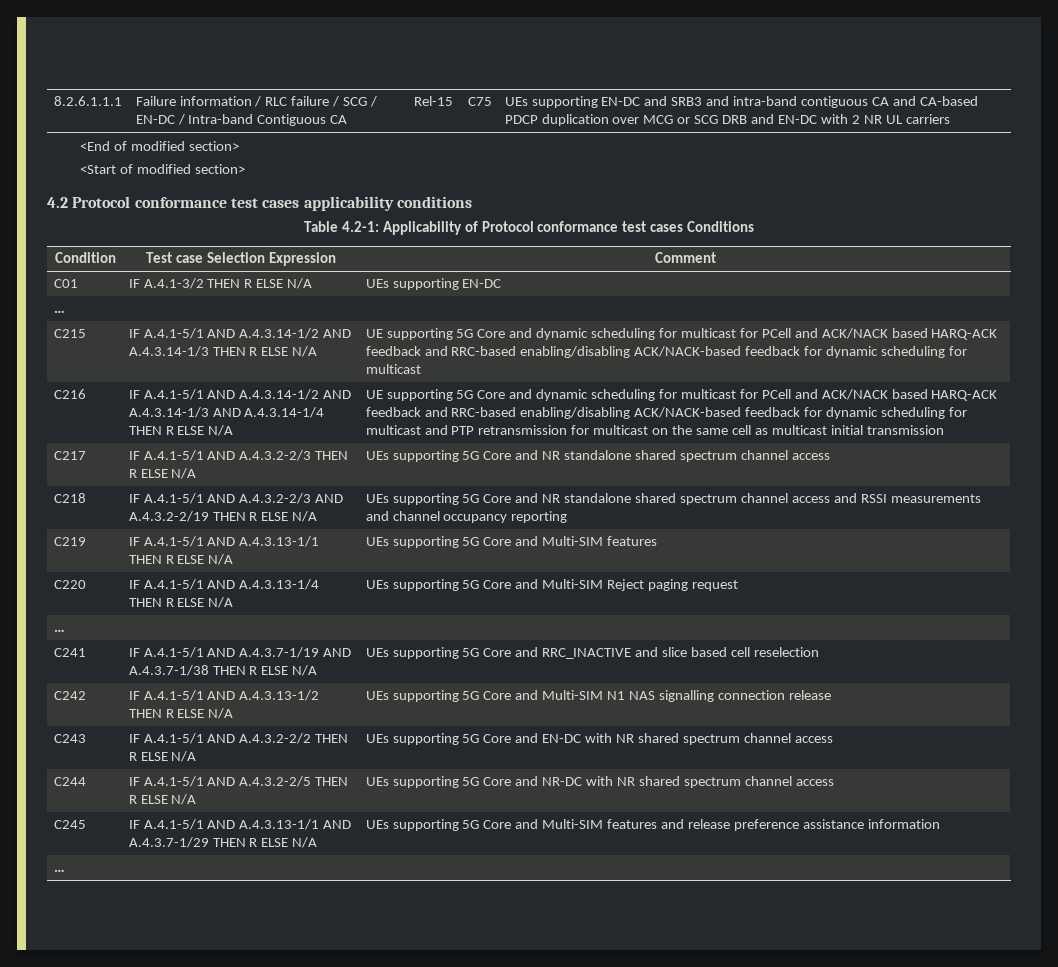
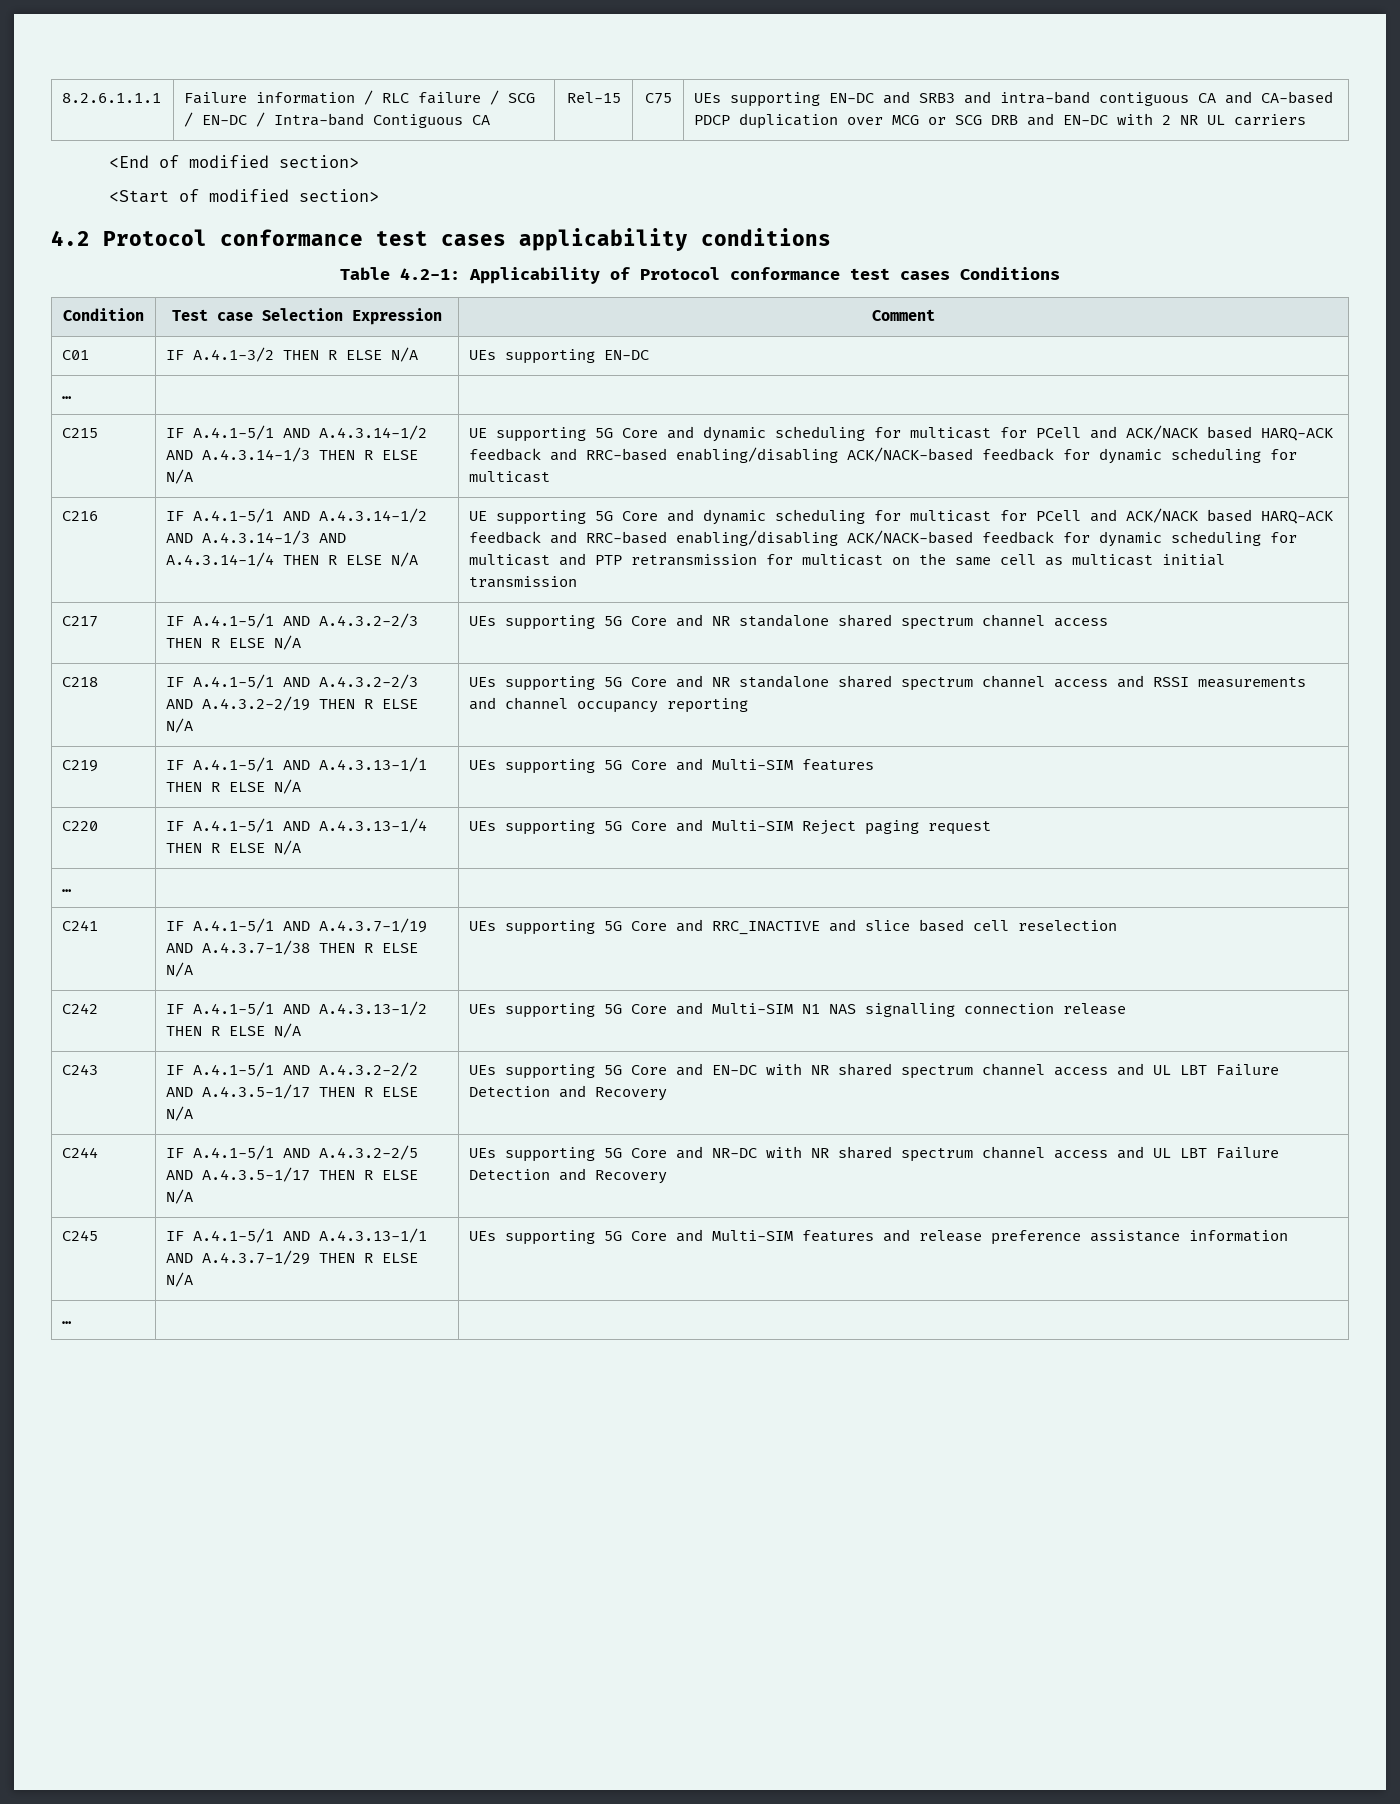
- C243 | IF A.4.1-5/1 AND A.4.3.2-2/2 THEN R ELSE N/A | UEs supporting 5G Core and EN-DC with NR shared spectrum channel access
+ C243 | IF A.4.1-5/1 AND A.4.3.2-2/2 AND A.4.3.5-1/17 THEN R ELSE N/A | UEs supporting 5G Core and EN-DC with NR shared spectrum channel access and UL LBT Failure Detection and Recovery
- C244 | IF A.4.1-5/1 AND A.4.3.2-2/5 THEN R ELSE N/A | UEs supporting 5G Core and NR-DC with NR shared spectrum channel access
+ C244 | IF A.4.1-5/1 AND A.4.3.2-2/5 AND A.4.3.5-1/17 THEN R ELSE N/A | UEs supporting 5G Core and NR-DC with NR shared spectrum channel access and UL LBT Failure Detection and Recovery

